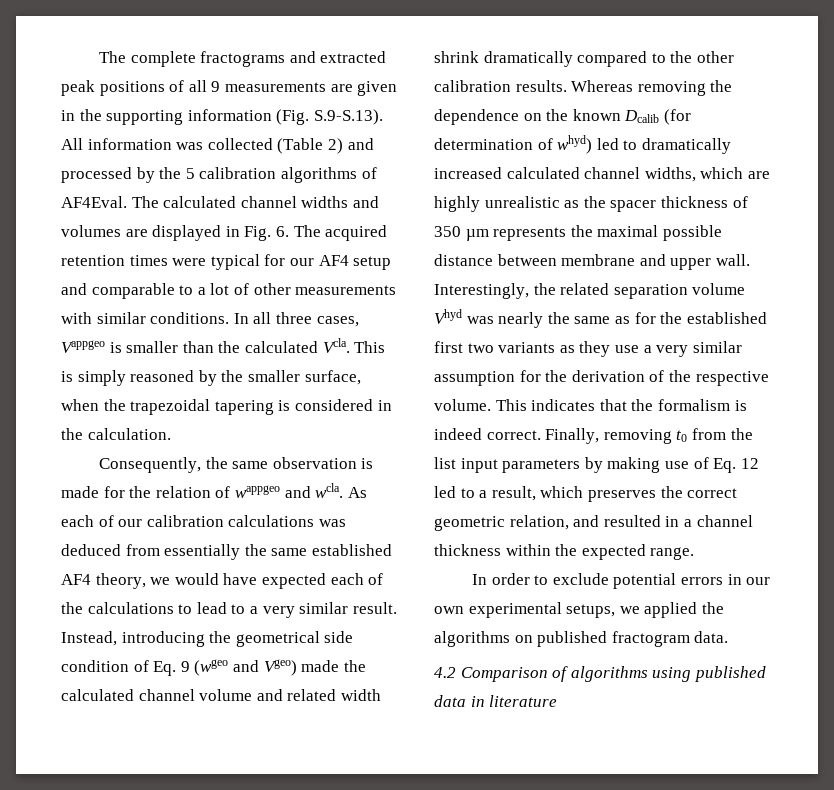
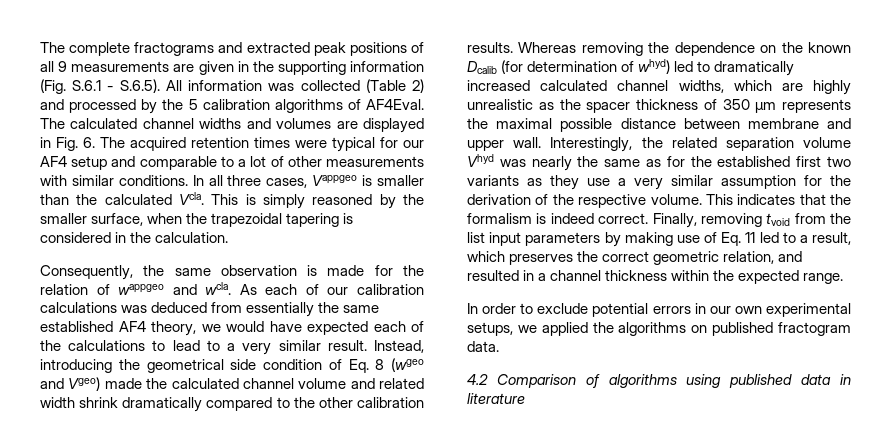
- The complete fractograms and extracted peak positions of all 9 measurements are given in the supporting information (Fig. S.9-S.13). All information was collected (Table 2) and processed by the 5 calibration algorithms of AF4Eval.
+ The complete fractograms and extracted peak positions of all 9 measurements are given in the supporting information (Fig. S.6.1 - S.6.5). All information was collected (Table 2) and processed by the 5 calibration algorithms of AF4Eval.
- Instead, introducing the geometrical side condition of Eq. 9 (wgeo and Vgeo) made the calculated channel volume and related width shrink dramatically compared to the other calibration results.
+ Instead, introducing the geometrical side condition of Eq. 8 (wgeo and Vgeo) made the calculated channel volume and related width shrink dramatically compared to the other calibration results.
- Finally, removing t0 from the list input parameters by making use of Eq. 12 led to a result, which preserves the correct geometric relation, and resulted in a channel thickness within the expected range.
+ Finally, removing tvoid from the list input parameters by making use of Eq. 11 led to a result, which preserves the correct geometric relation, and resulted in a channel thickness within the expected range.

